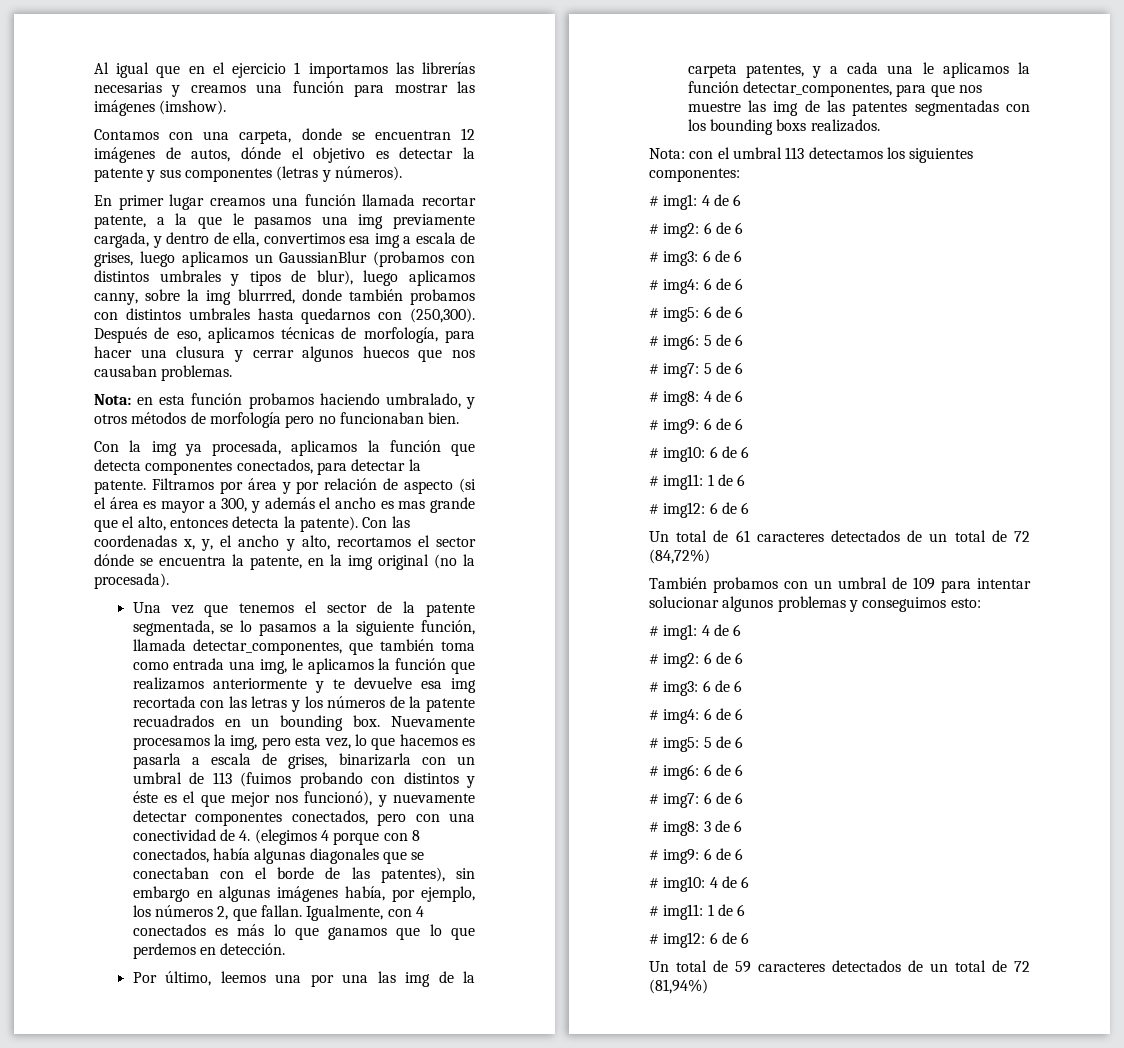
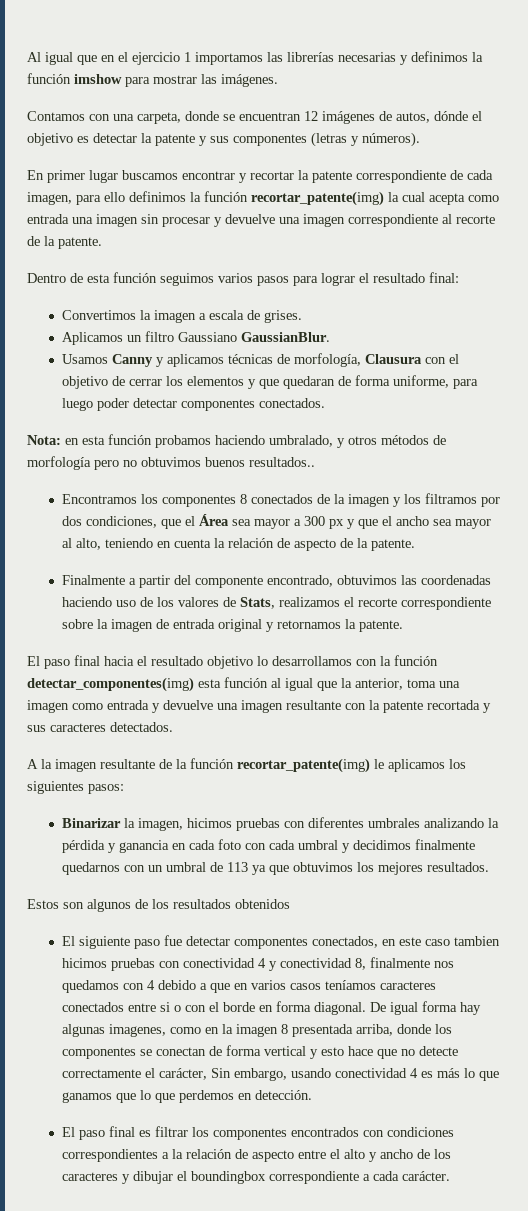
- Al igual que en el ejercicio 1 importamos las librerías necesarias y creamos una función para mostrar las imágenes (imshow).
+ Al igual que en el ejercicio 1 importamos las librerías necesarias y definimos la función imshow para mostrar las imágenes.
- En primer lugar creamos una función llamada recortar patente, a la que le pasamos una img previamente cargada, y dentro de ella, convertimos esa img a escala de grises, luego aplicamos un GaussianBlur (probamos con distintos umbrales y tipos de blur), luego aplicamos canny, sobre la img blurrred, donde también probamos con distintos umbrales hasta quedarnos con (250,300). Después de eso, aplicamos técnicas de morfología, para hacer una clusura y cerrar algunos huecos que nos causaban problemas.
+ En primer lugar buscamos encontrar y recortar la patente correspondiente de cada imagen, para ello definimos la función recortar_patente(img) la cual acepta como entrada una imagen sin procesar y devuelve una imagen correspondiente al recorte de la patente.
+ Dentro de esta función seguimos varios pasos para lograr el resultado final:
+ Convertimos la imagen a escala de grises.
+ Aplicamos un filtro Gaussiano GaussianBlur.
+ Usamos Canny y aplicamos técnicas de morfología, Clausura con el objetivo de cerrar los elementos y que quedaran de forma uniforme, para luego poder detectar componentes conectados.
- Nota: en esta función probamos haciendo umbralado, y otros métodos de morfología pero no funcionaban bien.
- Con la img ya procesada, aplicamos la función que detecta componentes conectados, para detectar la patente. Filtramos por área y por relación de aspecto (si el área es mayor a 300, y además el ancho es mas grande que el alto, entonces detecta la patente). Con las coordenadas x, y, el ancho y alto, recortamos el sector dónde se encuentra la patente, en la img original (no la procesada).
- Una vez que tenemos el sector de la patente segmentada, se lo pasamos a la siguiente función, llamada detectar_componentes, que también toma como entrada una img, le aplicamos la función que realizamos anteriormente y te devuelve esa img recortada con las letras y los números de la patente recuadrados en un bounding box. Nuevamente procesamos la img, pero esta vez, lo que hacemos es pasarla a escala de grises, binarizarla con un umbral de 113 (fuimos probando con distintos y éste es el que mejor nos funcionó), y nuevamente detectar componentes conectados, pero con una conectividad de 4. (elegimos 4 porque con 8 conectados, había algunas diagonales que se conectaban con el borde de las patentes), sin embargo en algunas imágenes había, por ejemplo, los números 2, que fallan. Igualmente, con 4 conectados es más lo que ganamos que lo que perdemos en detección.
+ Nota: en esta función probamos haciendo umbralado, y otros métodos de morfología pero no obtuvimos buenos resultados..
+ Encontramos los componentes 8 conectados de la imagen y los filtramos por dos condiciones, que el Área sea mayor a 300 px y que el ancho sea mayor al alto, teniendo en cuenta la relación de aspecto de la patente.
+ Finalmente a partir del componente encontrado, obtuvimos las coordenadas haciendo uso de los valores de Stats, realizamos el recorte correspondiente sobre la imagen de entrada original y retornamos la patente.
+ El paso final hacia el resultado objetivo lo desarrollamos con la función detectar_componentes(img) esta función al igual que la anterior, toma una imagen como entrada y devuelve una imagen resultante con la patente recortada y sus caracteres detectados.
+ A la imagen resultante de la función recortar_patente(img) le aplicamos los siguientes pasos:
+ Binarizar la imagen, hicimos pruebas con diferentes umbrales analizando la pérdida y ganancia en cada foto con cada umbral y decidimos finalmente quedarnos con un umbral de 113 ya que obtuvimos los mejores resultados.
+ Estos son algunos de los resultados obtenidos
+ El siguiente paso fue detectar componentes conectados, en este caso tambien hicimos pruebas con conectividad 4 y conectividad 8, finalmente nos quedamos con 4 debido a que en varios casos teníamos caracteres conectados entre si o con el borde en forma diagonal. De igual forma hay algunas imagenes, como en la imagen 8 presentada arriba, donde los componentes se conectan de forma vertical y esto hace que no detecte correctamente el carácter, Sin embargo, usando conectividad 4 es más lo que ganamos que lo que perdemos en detección.
- Por último, leemos una por una las img de la carpeta patentes, y a cada una le aplicamos la función detectar_componentes, para que nos muestre las img de las patentes segmentadas con los bounding boxs realizados.
- Nota: con el umbral 113 detectamos los siguientes componentes:
- # img1: 4 de 6
- # img2: 6 de 6
- # img3: 6 de 6
- # img4: 6 de 6
- # img5: 6 de 6
- # img6: 5 de 6
- # img7: 5 de 6
- # img8: 4 de 6
- # img9: 6 de 6
- # img10: 6 de 6
- # img11: 1 de 6
- # img12: 6 de 6
- Un total de 61 caracteres detectados de un total de 72 (84,72%)
- También probamos con un umbral de 109 para intentar solucionar algunos problemas y conseguimos esto:
- # img1: 4 de 6
- # img2: 6 de 6
- # img3: 6 de 6
- # img4: 6 de 6
- # img5: 5 de 6
- # img6: 6 de 6
- # img7: 6 de 6
- # img8: 3 de 6
- # img9: 6 de 6
- # img10: 4 de 6
- # img11: 1 de 6
- # img12: 6 de 6
- Un total de 59 caracteres detectados de un total de 72 (81,94%)
+ El paso final es filtrar los componentes encontrados con condiciones correspondientes a la relación de aspecto entre el alto y ancho de los caracteres y dibujar el boundingbox correspondiente a cada carácter.

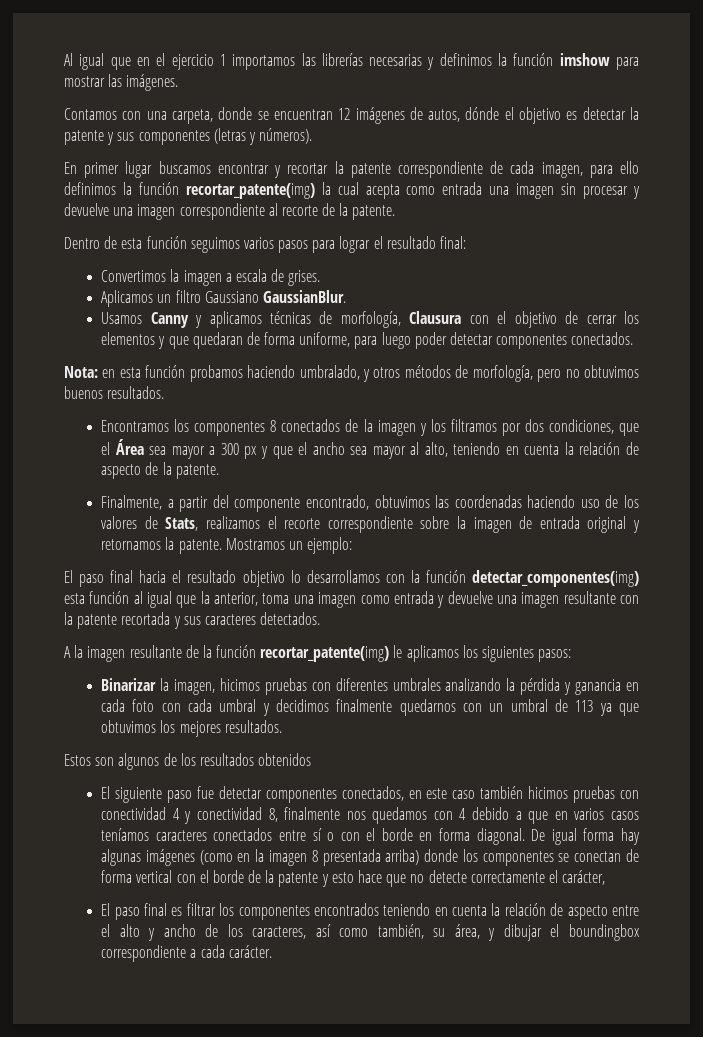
- Nota: en esta función probamos haciendo umbralado, y otros métodos de morfología pero no obtuvimos buenos resultados..
+ Nota: en esta función probamos haciendo umbralado, y otros métodos de morfología, pero no obtuvimos buenos resultados.
- Finalmente a partir del componente encontrado, obtuvimos las coordenadas haciendo uso de los valores de Stats, realizamos el recorte correspondiente sobre la imagen de entrada original y retornamos la patente.
+ Finalmente, a partir del componente encontrado, obtuvimos las coordenadas haciendo uso de los valores de Stats, realizamos el recorte correspondiente sobre la imagen de entrada original y retornamos la patente. Mostramos un ejemplo:
- El siguiente paso fue detectar componentes conectados, en este caso tambien hicimos pruebas con conectividad 4 y conectividad 8, finalmente nos quedamos con 4 debido a que en varios casos teníamos caracteres conectados entre si o con el borde en forma diagonal.
+ El siguiente paso fue detectar componentes conectados, en este caso también hicimos pruebas con conectividad 4 y conectividad 8, finalmente nos quedamos con 4 debido a que en varios casos teníamos caracteres conectados entre sí o con el borde en forma diagonal.
- De igual forma hay algunas imagenes, como en la imagen 8 presentada arriba, donde los componentes se conectan de forma vertical y esto hace que no detecte correctamente el carácter, Sin embargo, usando conectividad 4 es más lo que ganamos que lo que perdemos en detección.
+ De igual forma hay algunas imágenes (como en la imagen 8 presentada arriba) donde los componentes se conectan de forma vertical con el borde de la patente y esto hace que no detecte correctamente el carácter,
- El paso final es filtrar los componentes encontrados con condiciones correspondientes a la relación de aspecto entre el alto y ancho de los caracteres y dibujar el boundingbox correspondiente a cada carácter.
+ El paso final es filtrar los componentes encontrados teniendo en cuenta la relación de aspecto entre el alto y ancho de los caracteres, así como también, su área, y dibujar el boundingbox correspondiente a cada carácter.

